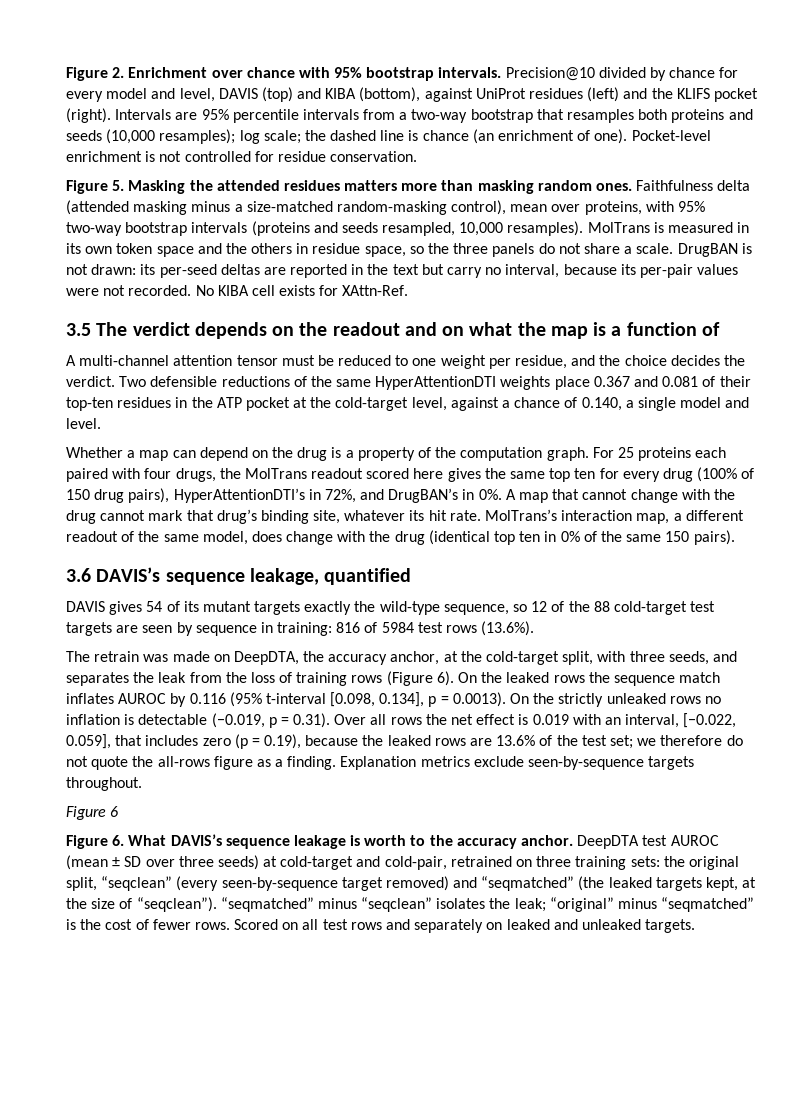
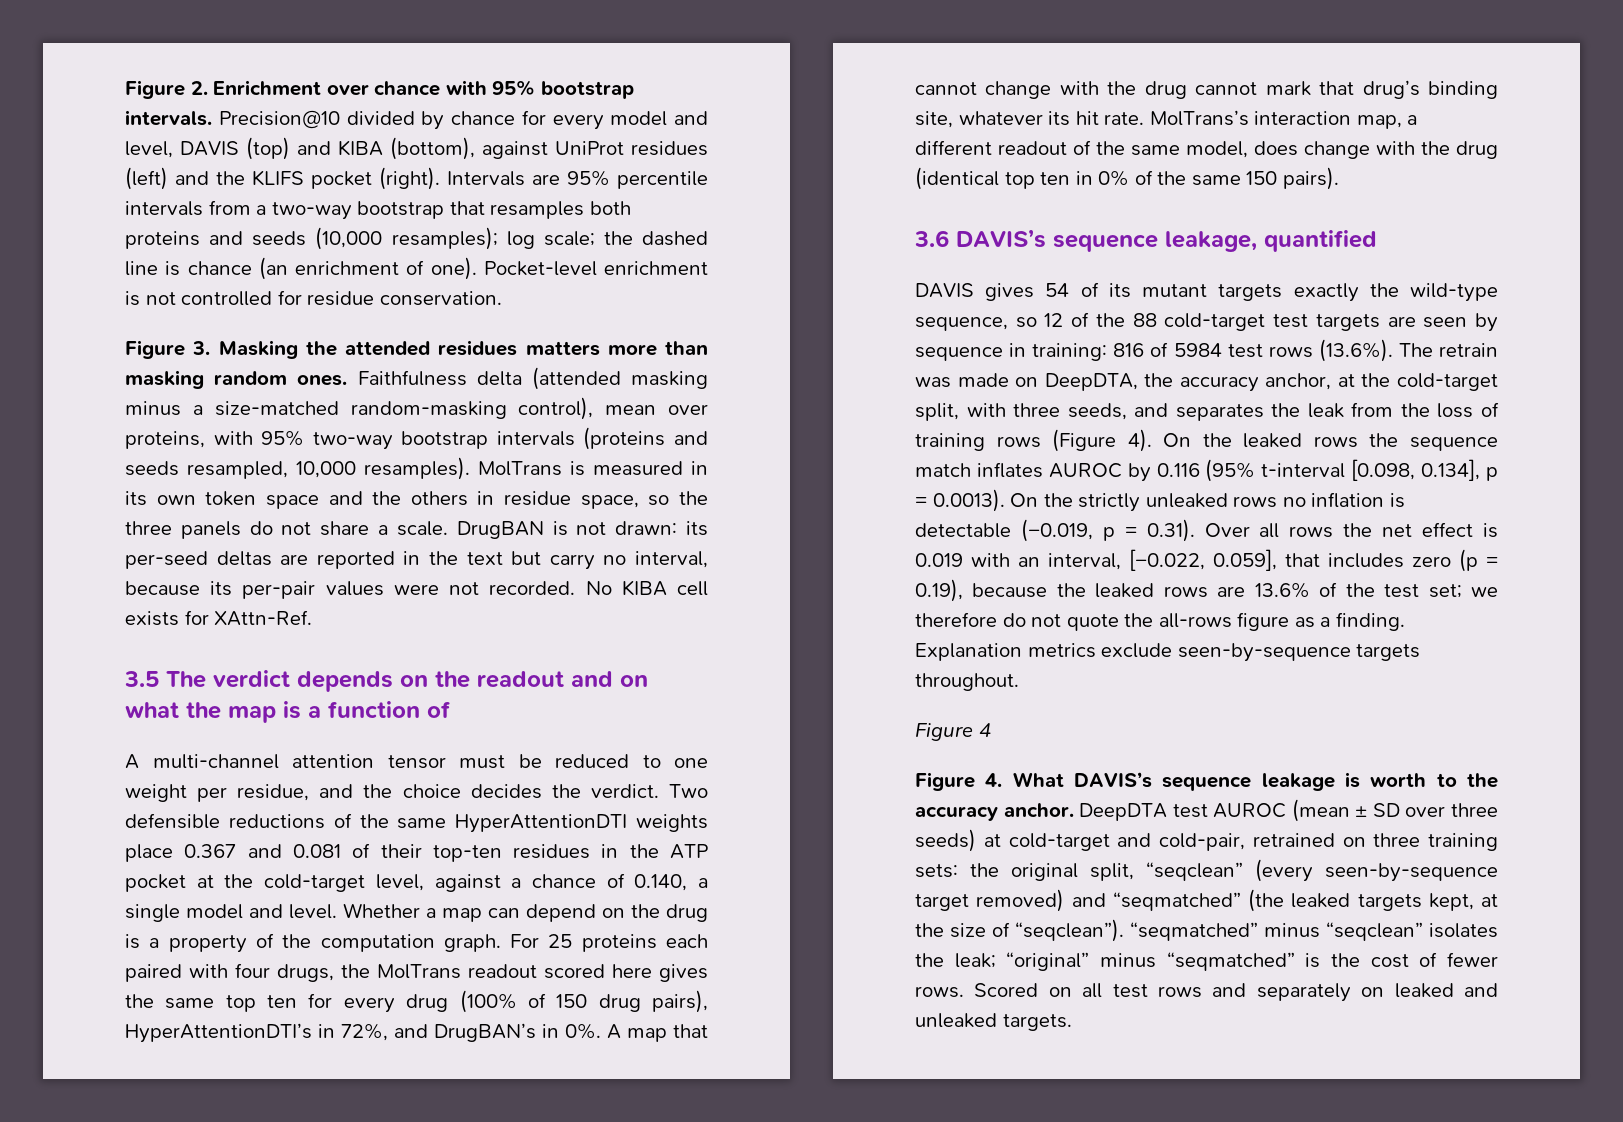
- Figure 5. Masking the attended residues matters more than masking random ones.
+ Figure 3. Masking the attended residues matters more than masking random ones.
- Two defensible reductions of the same HyperAttentionDTI weights place 0.367 and 0.081 of their top-ten residues in the ATP pocket at the cold-target level, against a chance of 0.140, a single model and level.
- Whether a map can depend on the drug is a property of the computation graph.
+ Two defensible reductions of the same HyperAttentionDTI weights place 0.367 and 0.081 of their top-ten residues in the ATP pocket at the cold-target level, against a chance of 0.140, a single model and level. Whether a map can depend on the drug is a property of the computation graph.
- DAVIS gives 54 of its mutant targets exactly the wild-type sequence, so 12 of the 88 cold-target test targets are seen by sequence in training: 816 of 5984 test rows (13.6%).
- The retrain was made on DeepDTA, the accuracy anchor, at the cold-target split, with three seeds, and separates the leak from the loss of training rows (Figure 6).
+ DAVIS gives 54 of its mutant targets exactly the wild-type sequence, so 12 of the 88 cold-target test targets are seen by sequence in training: 816 of 5984 test rows (13.6%). The retrain was made on DeepDTA, the accuracy anchor, at the cold-target split, with three seeds, and separates the leak from the loss of training rows (Figure 4).
- Figure 6
- Figure 6. What DAVIS’s sequence leakage is worth to the accuracy anchor.
+ Figure 4
+ Figure 4. What DAVIS’s sequence leakage is worth to the accuracy anchor.

